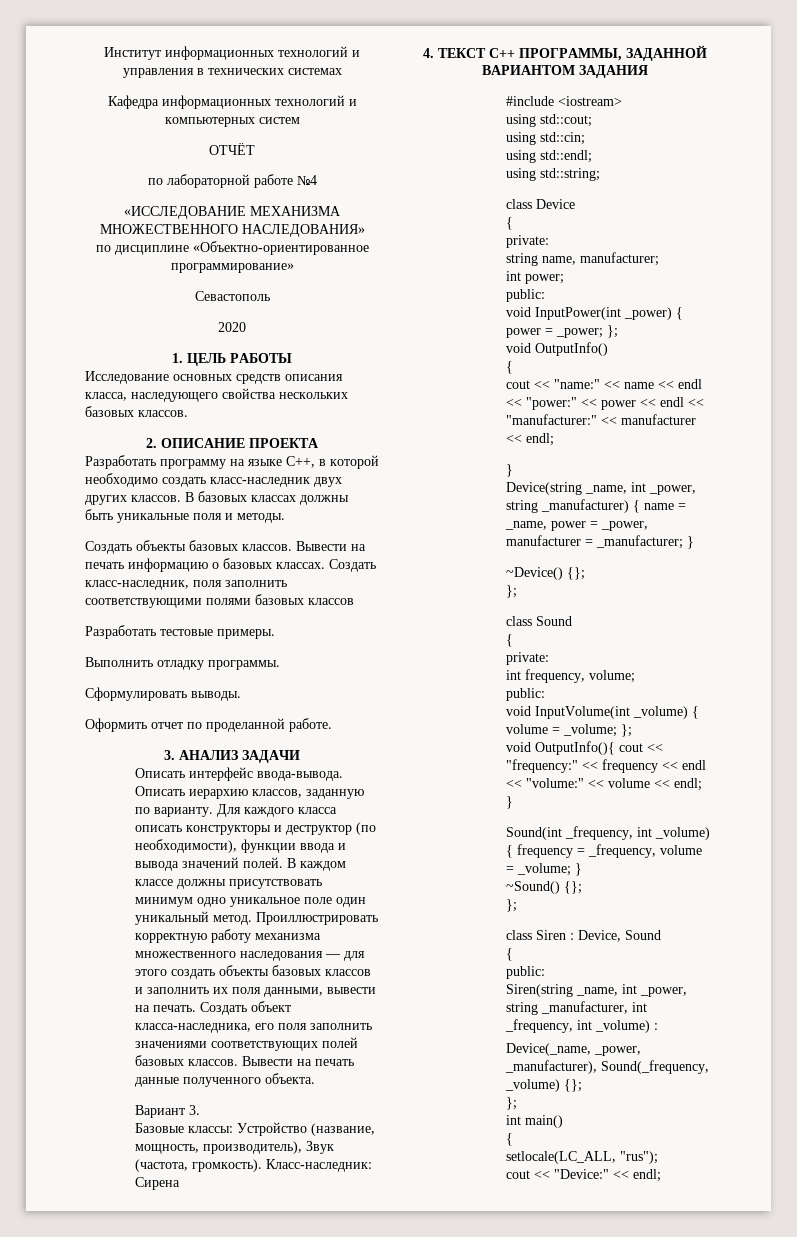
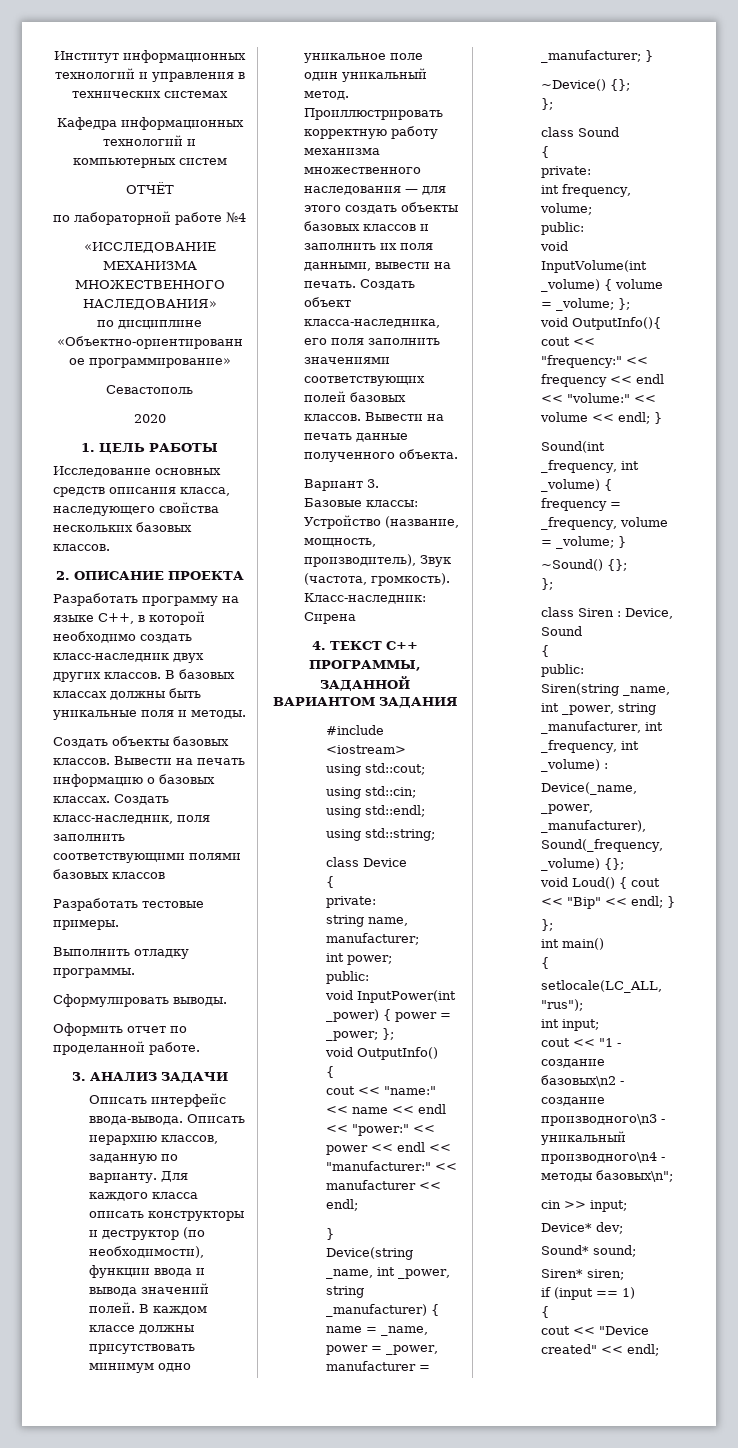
+ void Loud() { cout << "Bip" << endl; }
- cout << "Device:" << endl;
+ int input;
+ cout << "1 - создание базовых\n2 - создание производного\n3 - уникальный производного\n4 - методы базовых\n";
+ cin >> input;
+ Device* dev;
+ Sound* sound;
+ Siren* siren;
+ if (input == 1)
+ {
+ cout << "Device created" << endl;

